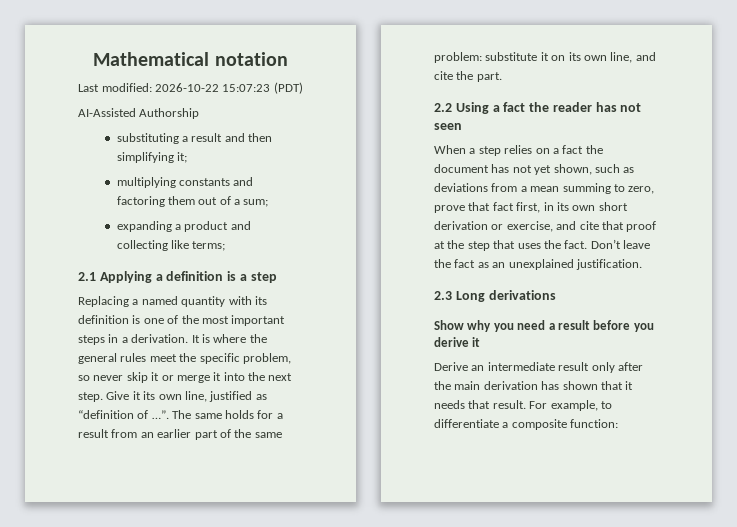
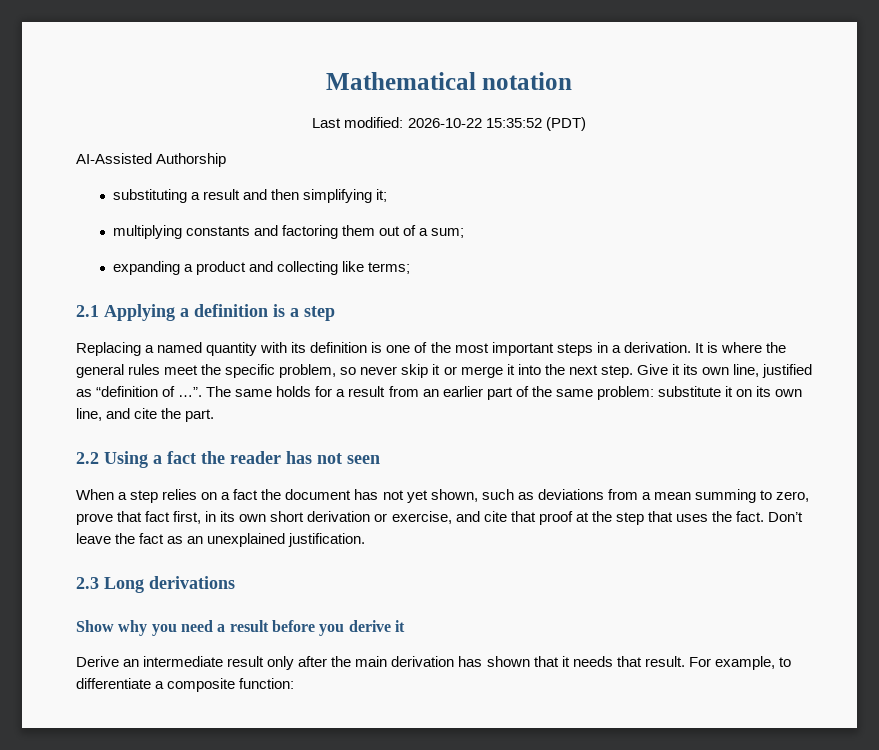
- Last modified: 2026-10-22 15:07:23 (PDT)
+ Last modified: 2026-10-22 15:35:52 (PDT)

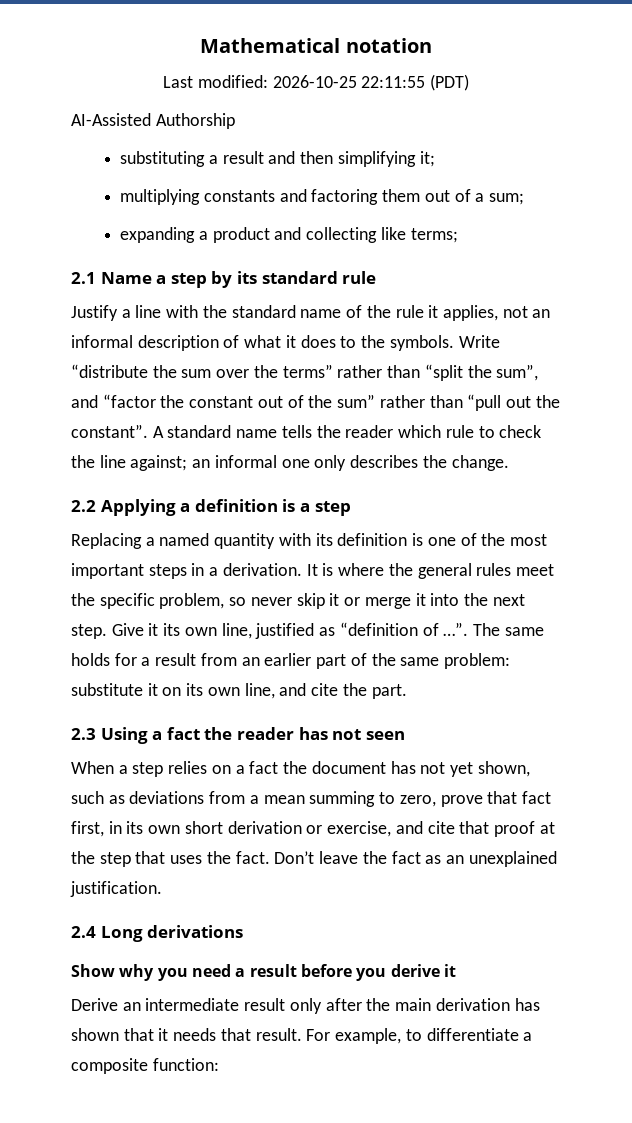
- Last modified: 2026-10-22 15:35:52 (PDT)
+ Last modified: 2026-10-25 22:11:55 (PDT)
- 2.1 Applying a definition is a step
+ 2.1 Name a step by its standard rule
+ Justify a line with the standard name of the rule it applies, not an informal description of what it does to the symbols. Write “distribute the sum over the terms” rather than “split the sum”, and “factor the constant out of the sum” rather than “pull out the constant”. A standard name tells the reader which rule to check the line against; an informal one only describes the change.
+ 2.2 Applying a definition is a step
- 2.2 Using a fact the reader has not seen
+ 2.3 Using a fact the reader has not seen
- 2.3 Long derivations
+ 2.4 Long derivations

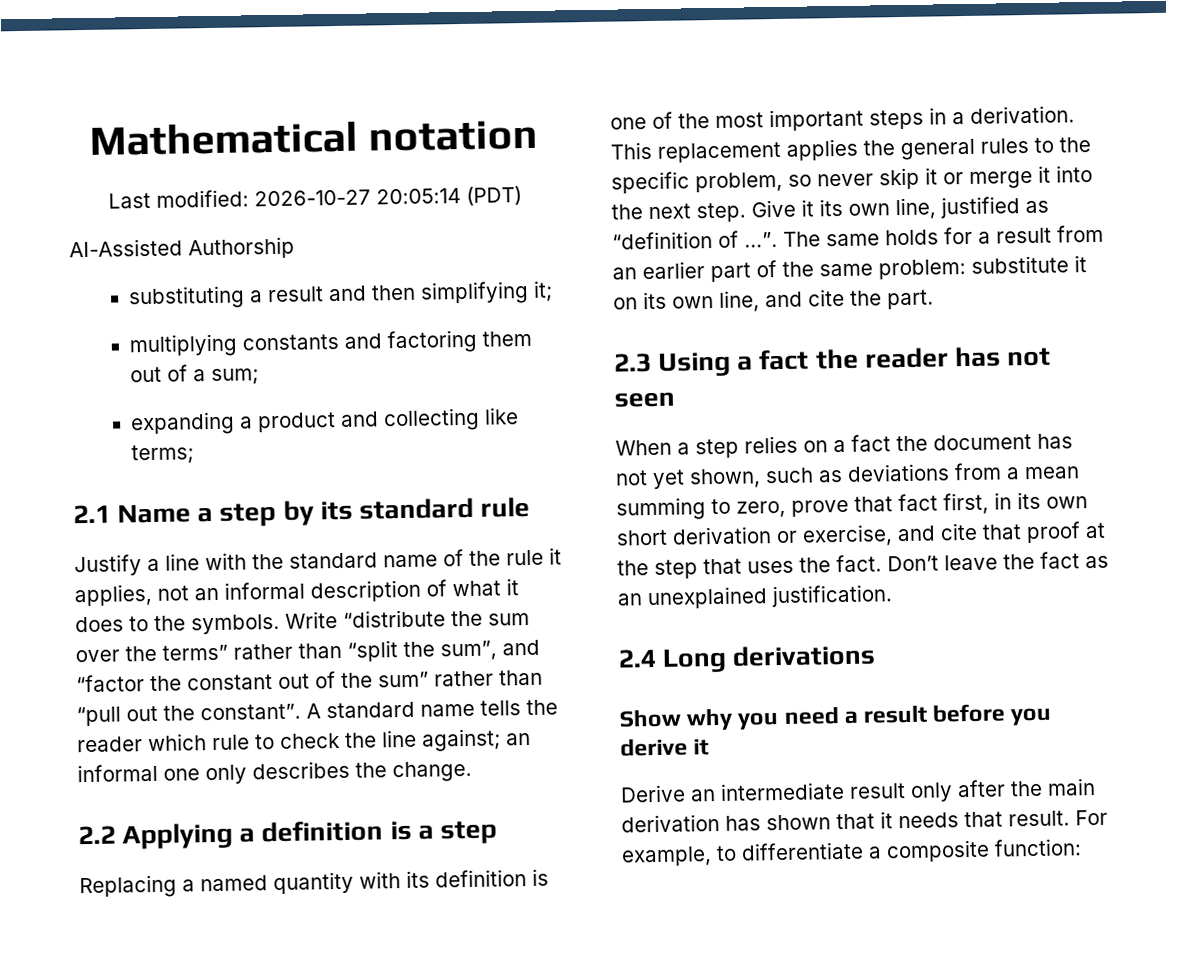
- Last modified: 2026-10-25 22:11:55 (PDT)
+ Last modified: 2026-10-27 20:05:14 (PDT)
- It is where the general rules meet the specific problem, so never skip it or merge it into the next step.
+ This replacement applies the general rules to the specific problem, so never skip it or merge it into the next step.

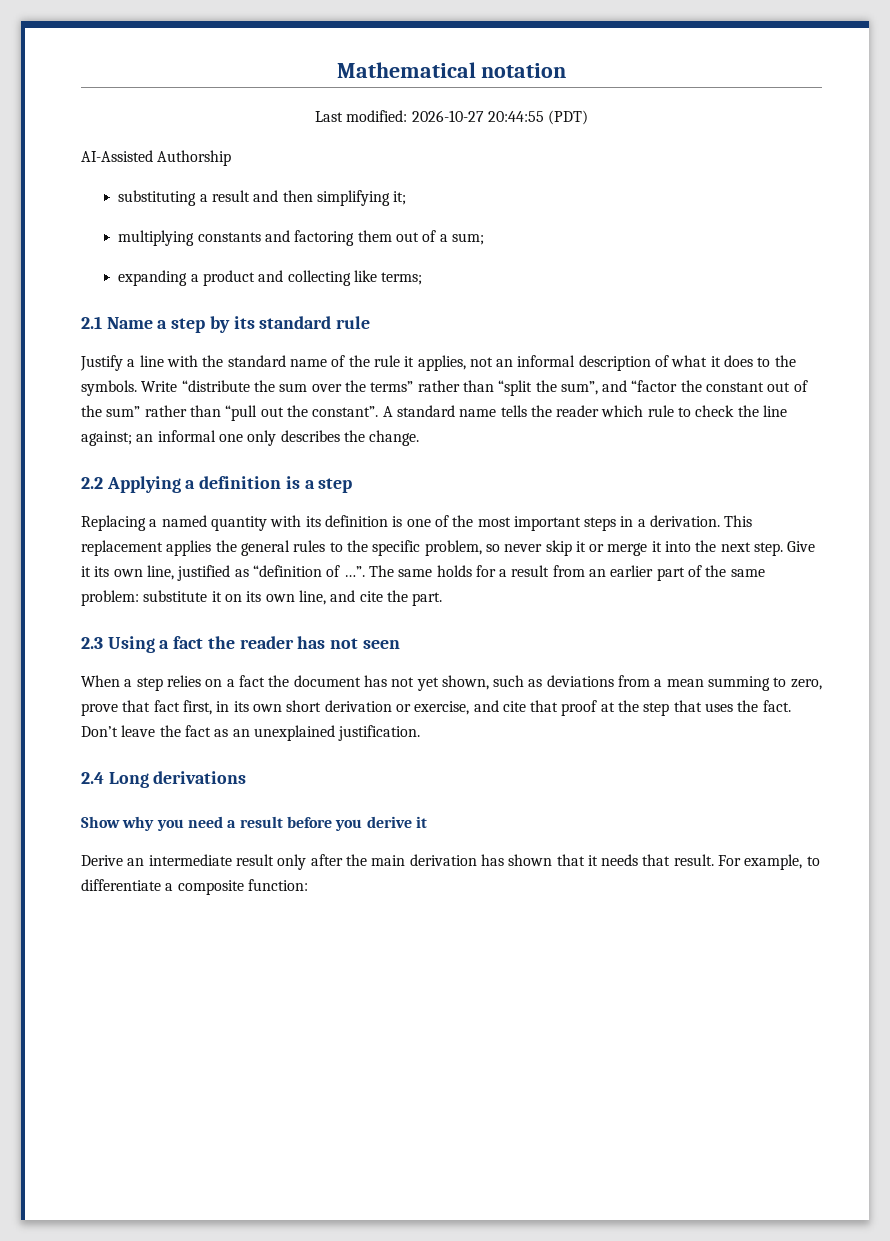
- Last modified: 2026-10-27 20:05:14 (PDT)
+ Last modified: 2026-10-27 20:44:55 (PDT)

